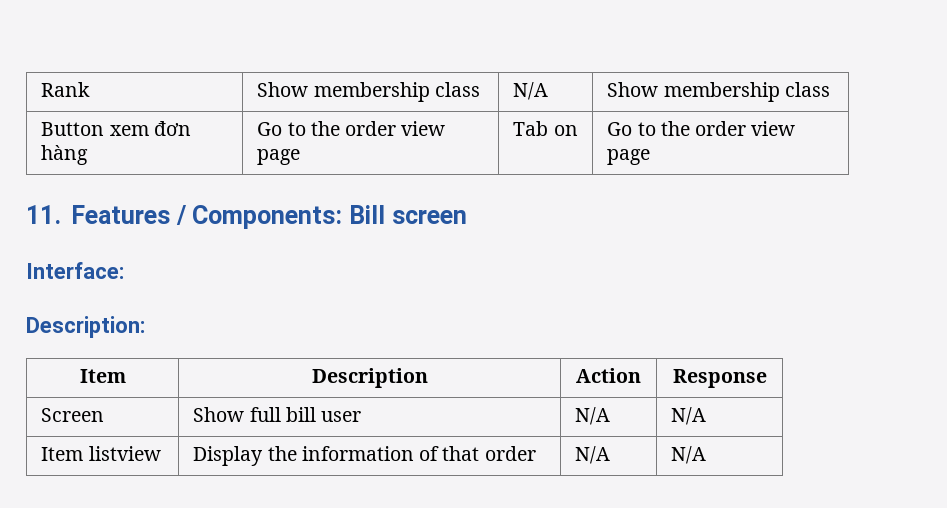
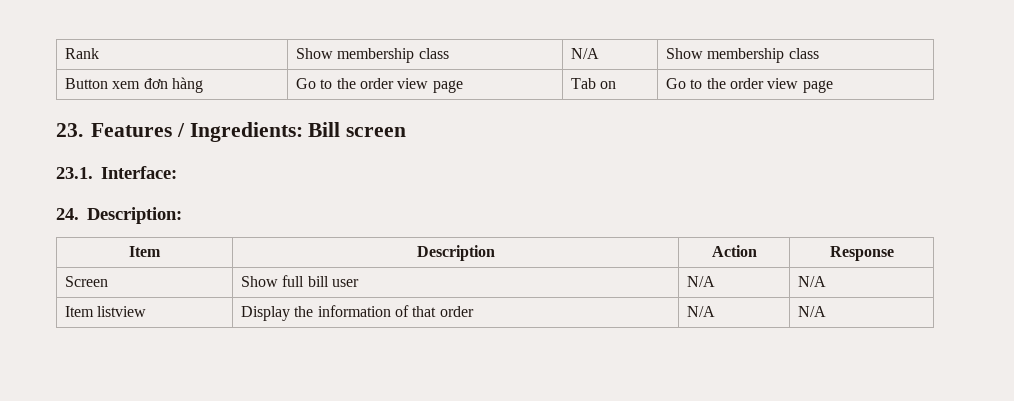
- 11. Features / Components: Bill screen
+ 23. Features / Ingredients: Bill screen
- Interface:
+ 23.1. Interface:
- Description:
+ 24. Description:

